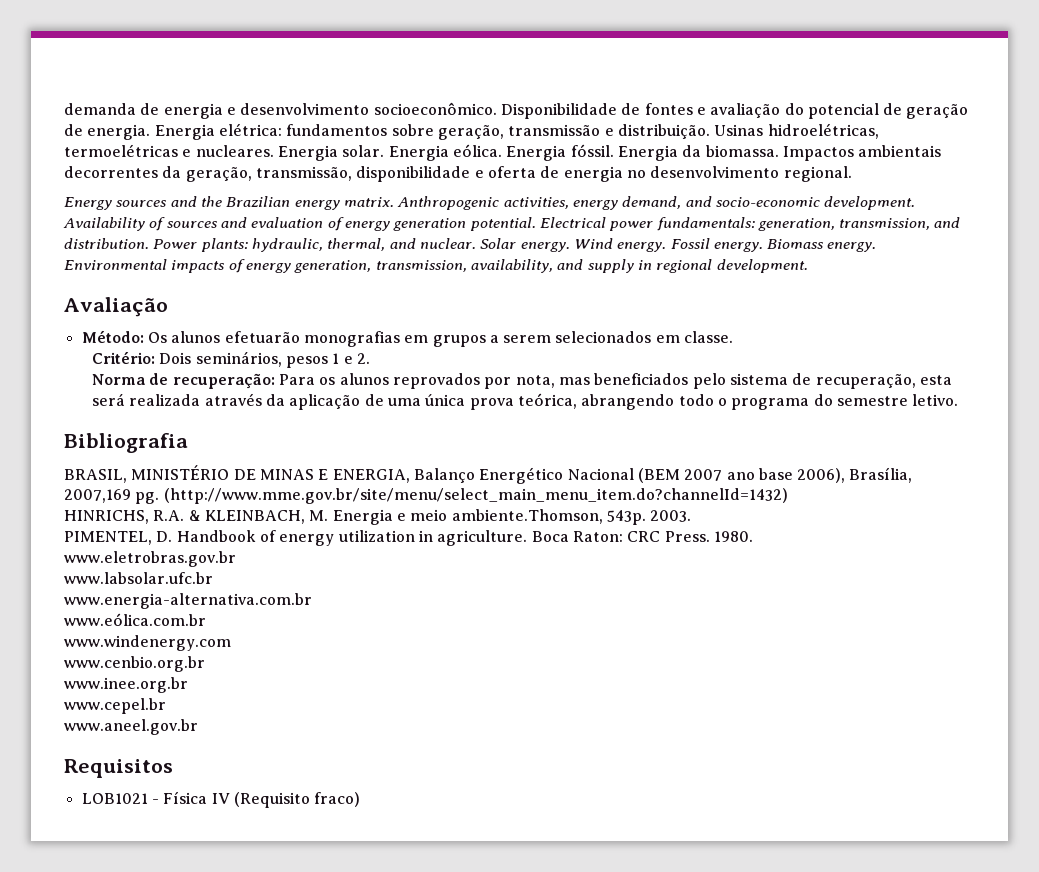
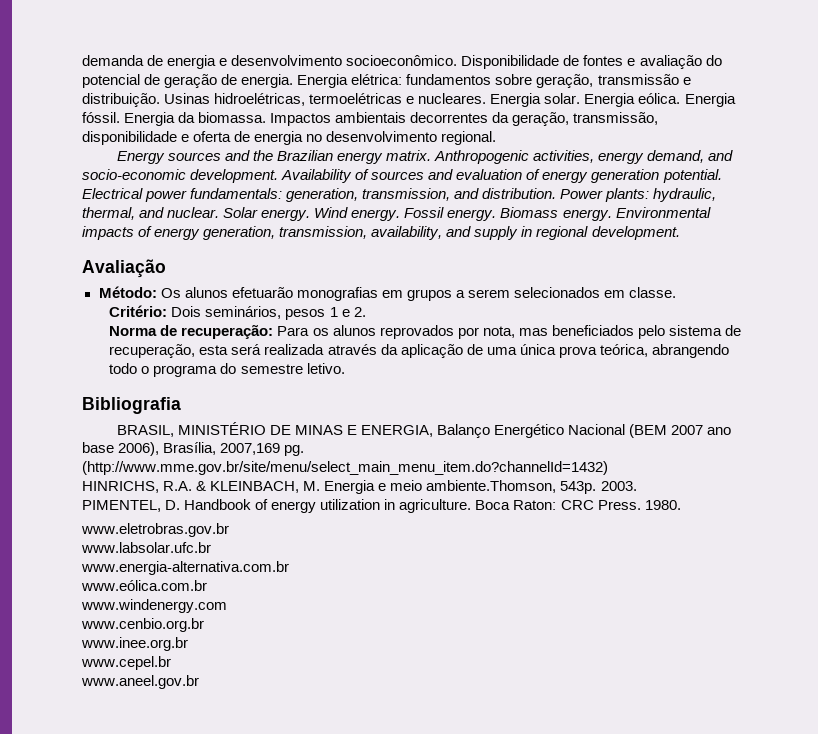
- Requisitos
- LOB1021 - Física IV (Requisito fraco)

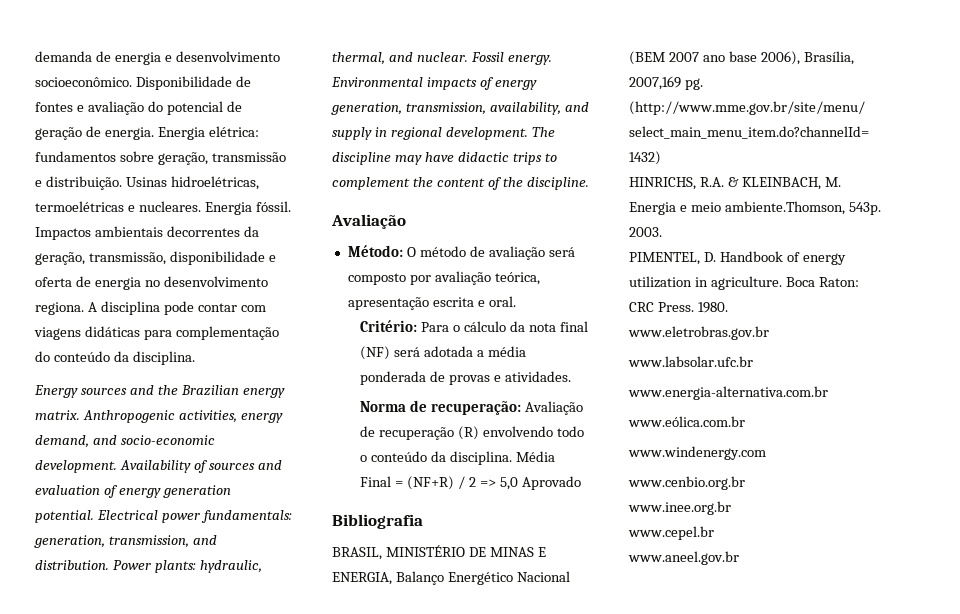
- Energia solar. Energia eólica. Energia fóssil. Energia da biomassa.
+ Energia fóssil.
- Impactos ambientais decorrentes da geração, transmissão, disponibilidade e oferta de energia no desenvolvimento regional.
+ Impactos ambientais decorrentes da geração, transmissão, disponibilidade e oferta de energia no desenvolvimento regiona. A disciplina pode contar com viagens didáticas para complementação do conteúdo da disciplina.
- Solar energy. Wind energy. Fossil energy. Biomass energy.
+ Fossil energy.
- Environmental impacts of energy generation, transmission, availability, and supply in regional development.
+ Environmental impacts of energy generation, transmission, availability, and supply in regional development. The discipline may have didactic trips to complement the content of the discipline.
  Avaliação
- Método: Os alunos efetuarão monografias em grupos a serem selecionados em classe.
- Critério: Dois seminários, pesos 1 e 2.
- Norma de recuperação: Para os alunos reprovados por nota, mas beneficiados pelo sistema de recuperação, esta será realizada através da aplicação de uma única prova teórica, abrangendo todo o programa do semestre letivo.
+ Método: O método de avaliação será composto por avaliação teórica, apresentação escrita e oral.
+ Critério: Para o cálculo da nota final (NF) será adotada a média ponderada de provas e atividades.
+ Norma de recuperação: Avaliação de recuperação (R) envolvendo todo o conteúdo da disciplina. Média Final = (NF+R) / 2 => 5,0 Aprovado

